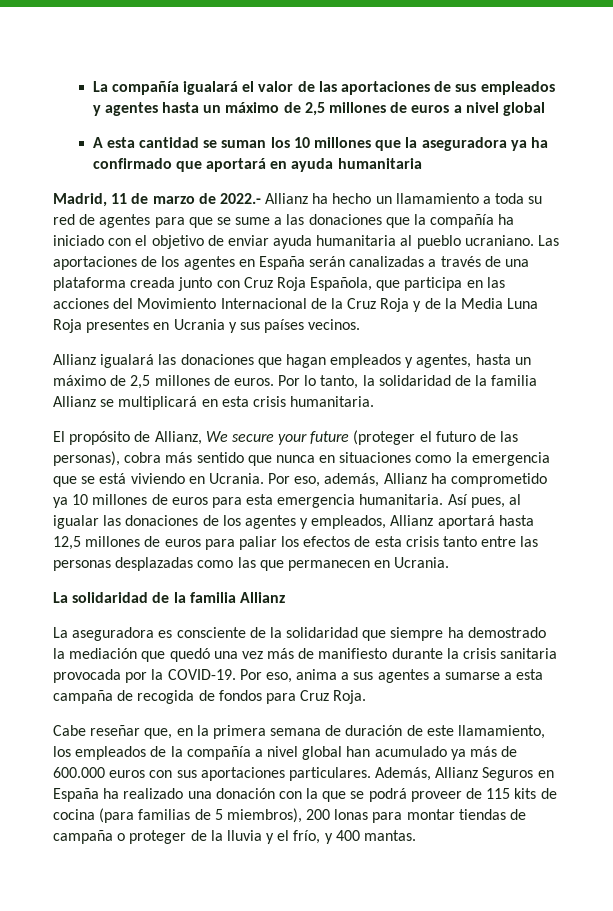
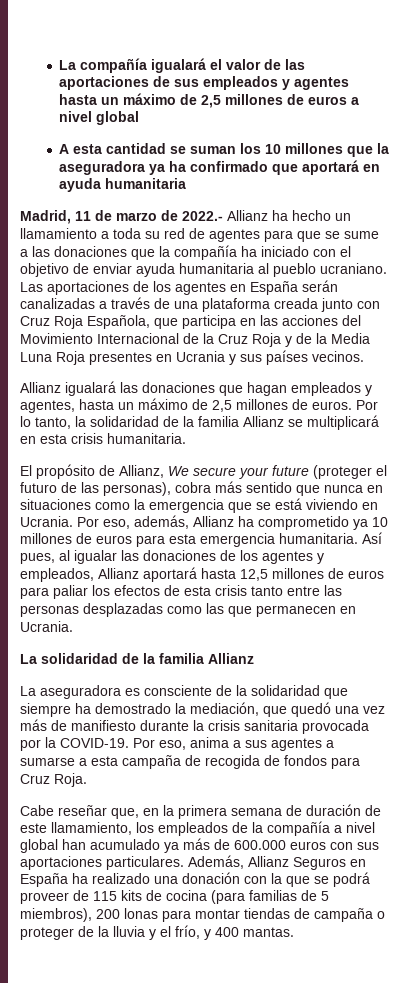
- La aseguradora es consciente de la solidaridad que siempre ha demostrado la mediación que quedó una vez más de manifiesto durante la crisis sanitaria provocada por la COVID-19.
+ La aseguradora es consciente de la solidaridad que siempre ha demostrado la mediación, que quedó una vez más de manifiesto durante la crisis sanitaria provocada por la COVID-19.

